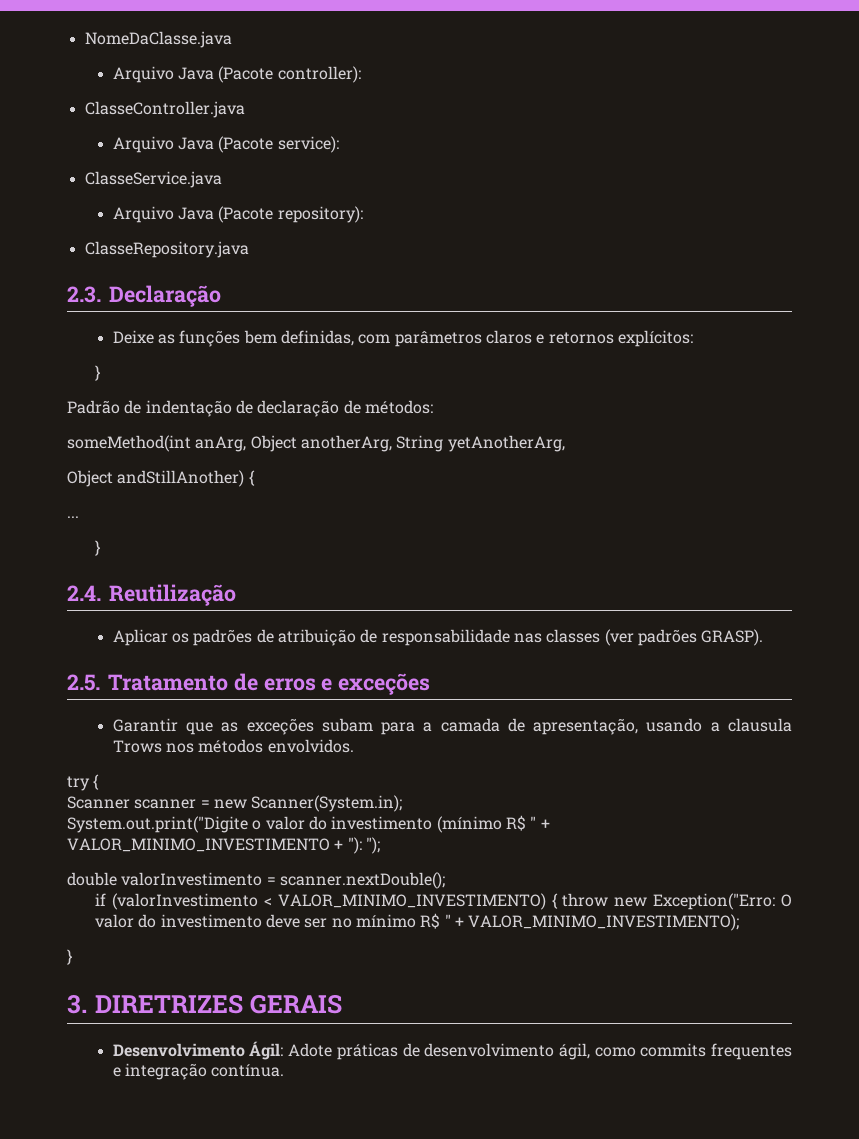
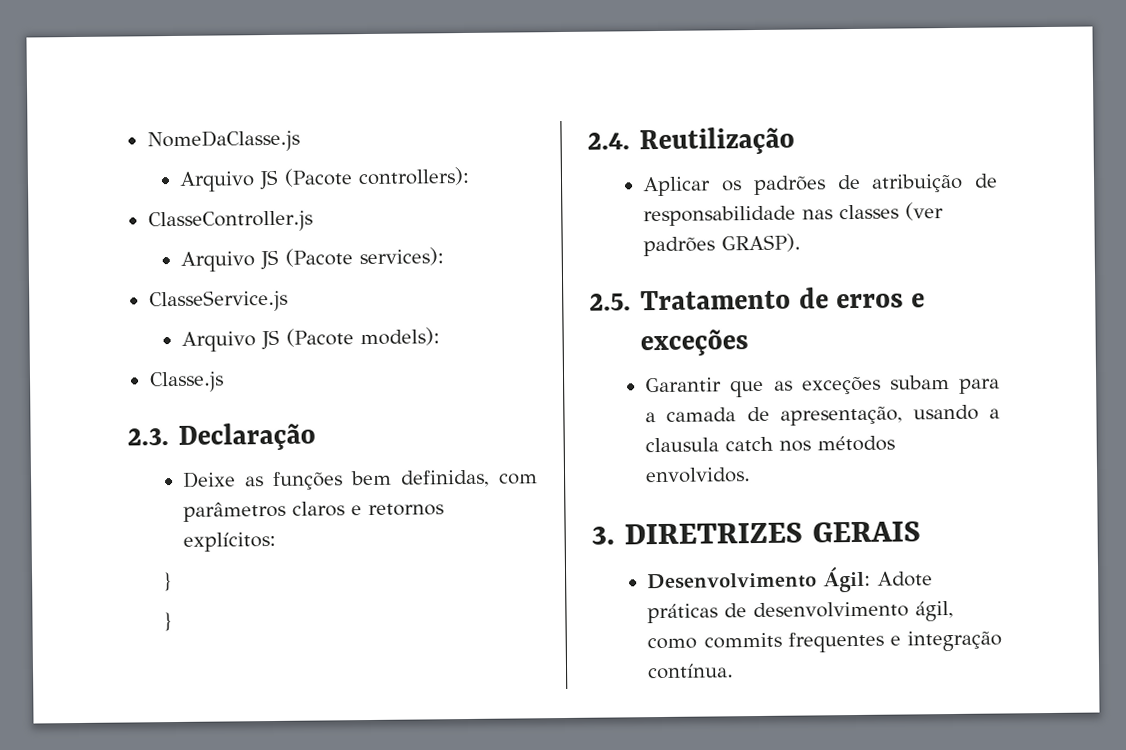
- NomeDaClasse.java
- Arquivo Java (Pacote controller):
- ClasseController.java
- Arquivo Java (Pacote service):
- ClasseService.java
- Arquivo Java (Pacote repository):
- ClasseRepository.java
+ NomeDaClasse.js
+ Arquivo JS (Pacote controllers):
+ ClasseController.js
+ Arquivo JS (Pacote services):
+ ClasseService.js
+ Arquivo JS (Pacote models):
+ Classe.js
- Padrão de indentação de declaração de métodos:
- someMethod(int anArg, Object anotherArg, String yetAnotherArg,
- Object andStillAnother) {
- ...
- Garantir que as exceções subam para a camada de apresentação, usando a clausula Trows nos métodos envolvidos.
+ Garantir que as exceções subam para a camada de apresentação, usando a clausula catch nos métodos envolvidos.
- try {
- Scanner scanner = new Scanner(System.in);
- System.out.print("Digite o valor do investimento (mínimo R$ " + VALOR_MINIMO_INVESTIMENTO + "): ");
- double valorInvestimento = scanner.nextDouble();
- if (valorInvestimento < VALOR_MINIMO_INVESTIMENTO) { throw new Exception("Erro: O valor do investimento deve ser no mínimo R$ " + VALOR_MINIMO_INVESTIMENTO);
- }

